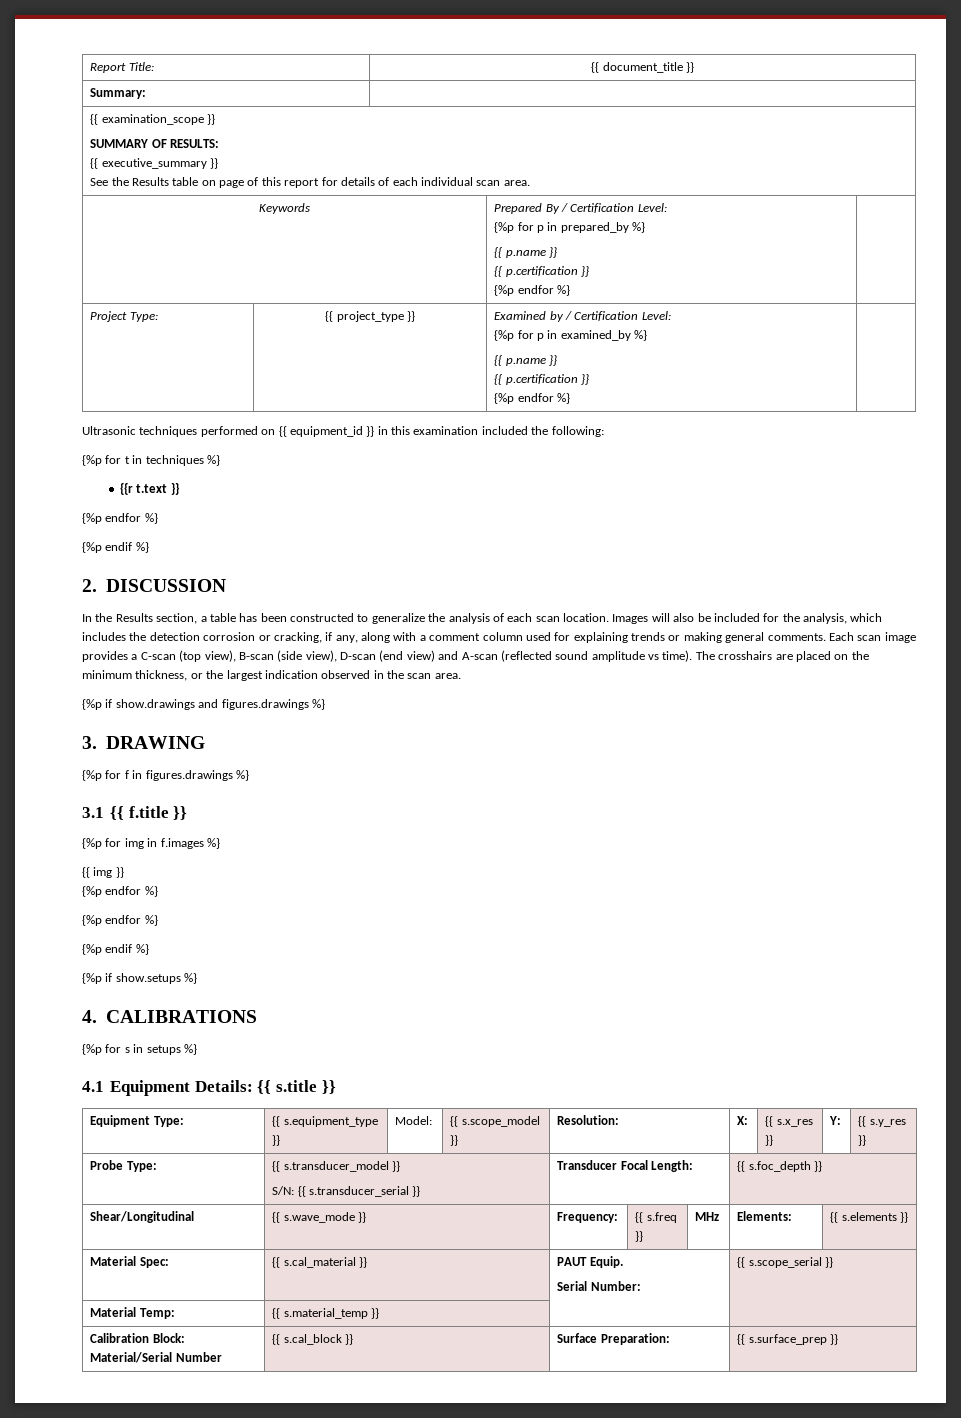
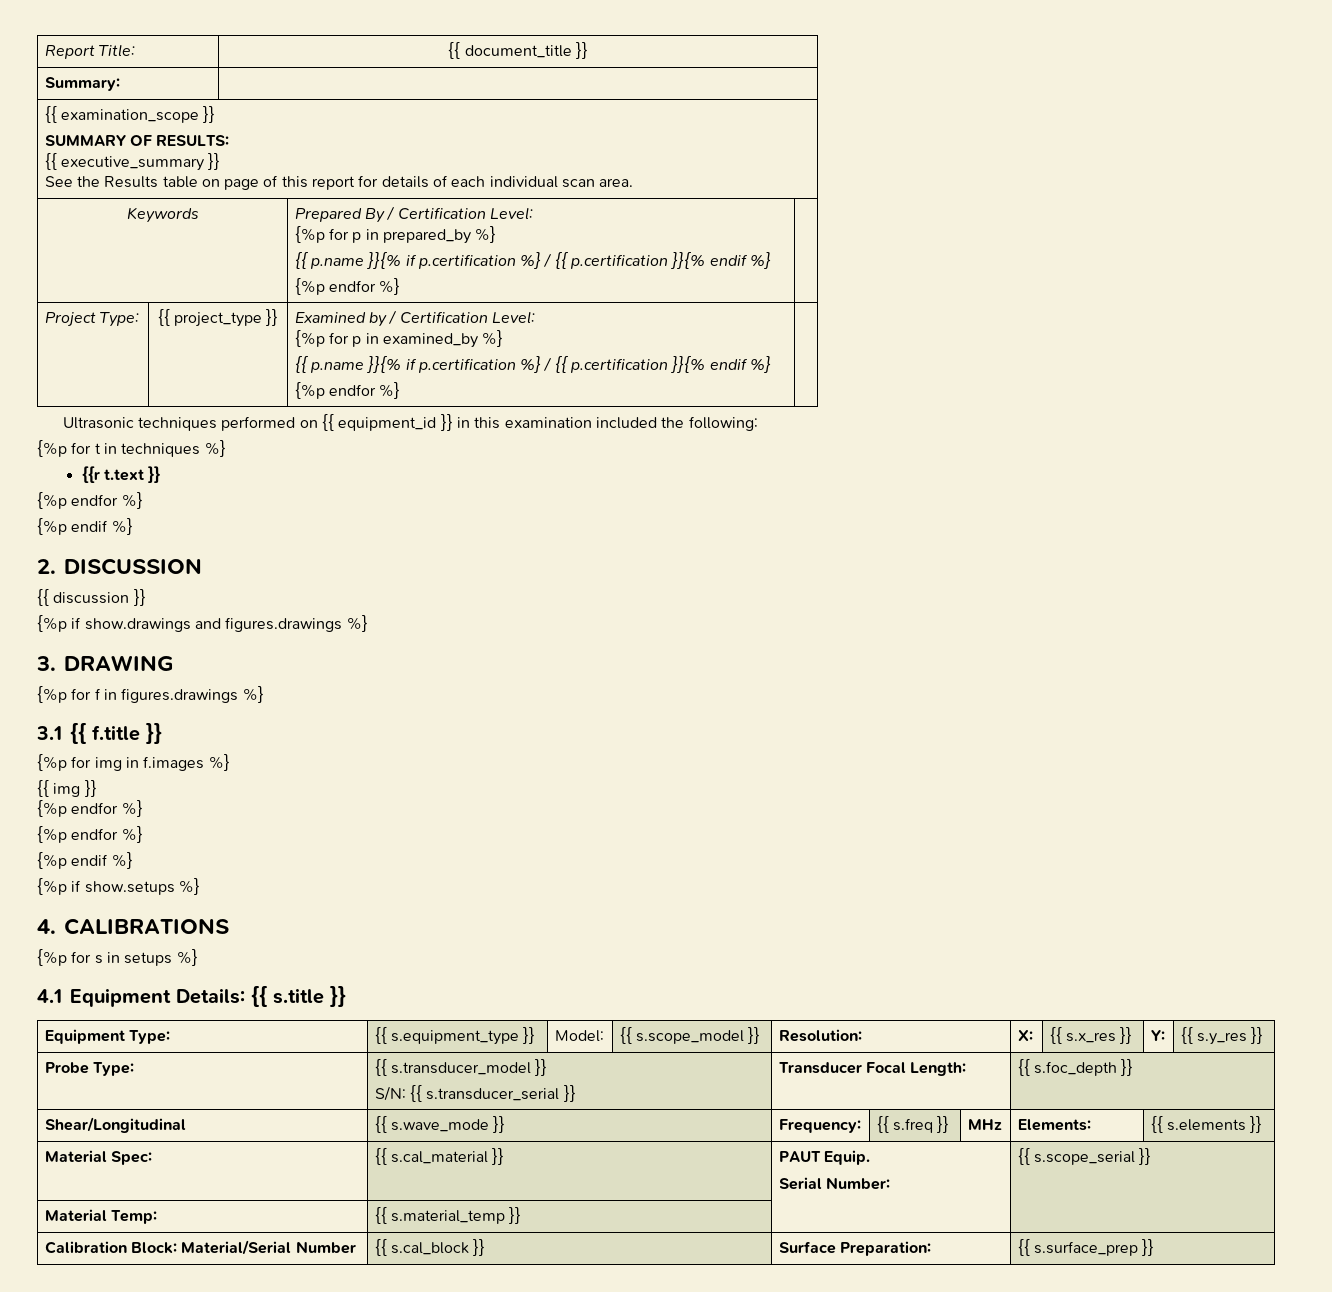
  Keywords | Prepared By / Certification Level:
  {%p for p in prepared_by %}
- {{ p.name }}
- {{ p.certification }}
+ {{ p.name }}{% if p.certification %} / {{ p.certification }}{% endif %}
  Project Type: | {{ project_type }} | Examined by / Certification Level:
  {%p for p in examined_by %}
- {{ p.name }}
- {{ p.certification }}
+ {{ p.name }}{% if p.certification %} / {{ p.certification }}{% endif %}
- In the Results section, a table has been constructed to generalize the analysis of each scan location. Images will also be included for the analysis, which includes the detection corrosion or cracking, if any, along with a comment column used for explaining trends or making general comments. Each scan image provides a C-scan (top view), B-scan (side view), D-scan (end view) and A-scan (reflected sound amplitude vs time). The crosshairs are placed on the minimum thickness, or the largest indication observed in the scan area.
+ {{ discussion }}

